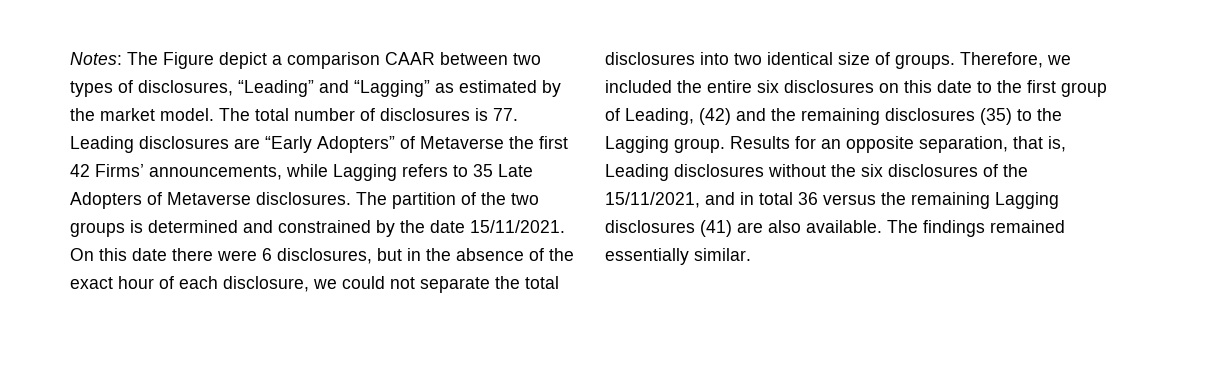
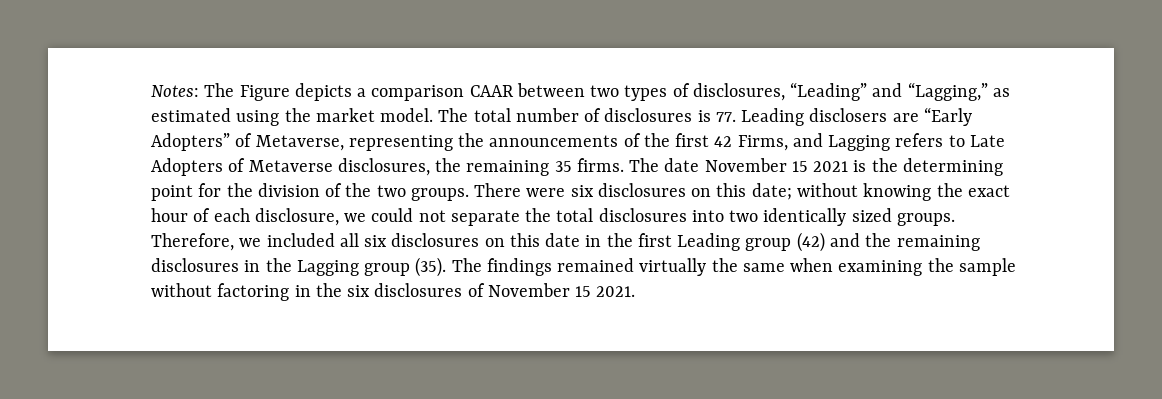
- Notes: The Figure depict a comparison CAAR between two types of disclosures, “Leading” and “Lagging” as estimated by the market model.
+ Notes: The Figure depicts a comparison CAAR between two types of disclosures, “Leading” and “Lagging,” as estimated using the market model.
- The total number of disclosures is 77. Leading disclosures are “Early Adopters” of Metaverse the first 42 Firms’ announcements, while Lagging refers to 35 Late Adopters of Metaverse disclosures. The partition of the two groups is determined and constrained by the date 15/11/2021. On this date there were 6 disclosures, but in the absence of the exact hour of each disclosure, we could not separate the total disclosures into two identical size of groups.
+ The total number of disclosures is 77. Leading disclosers are “Early Adopters” of Metaverse, representing the announcements of the first 42 Firms, and Lagging refers to Late Adopters of Metaverse disclosures, the remaining 35 firms. The date November 15 2021 is the determining point for the division of the two groups. There were six disclosures on this date; without knowing the exact hour of each disclosure, we could not separate the total disclosures into two identically sized groups.
- Therefore, we included the entire six disclosures on this date to the first group of Leading, (42) and the remaining disclosures (35) to the Lagging group. Results for an opposite separation, that is, Leading disclosures without the six disclosures of the 15/11/2021, and in total 36 versus the remaining Lagging disclosures (41) are also available. The findings remained essentially similar.
+ Therefore, we included all six disclosures on this date in the first Leading group (42) and the remaining disclosures in the Lagging group (35). The findings remained virtually the same when examining the sample without factoring in the six disclosures of November 15 2021.

